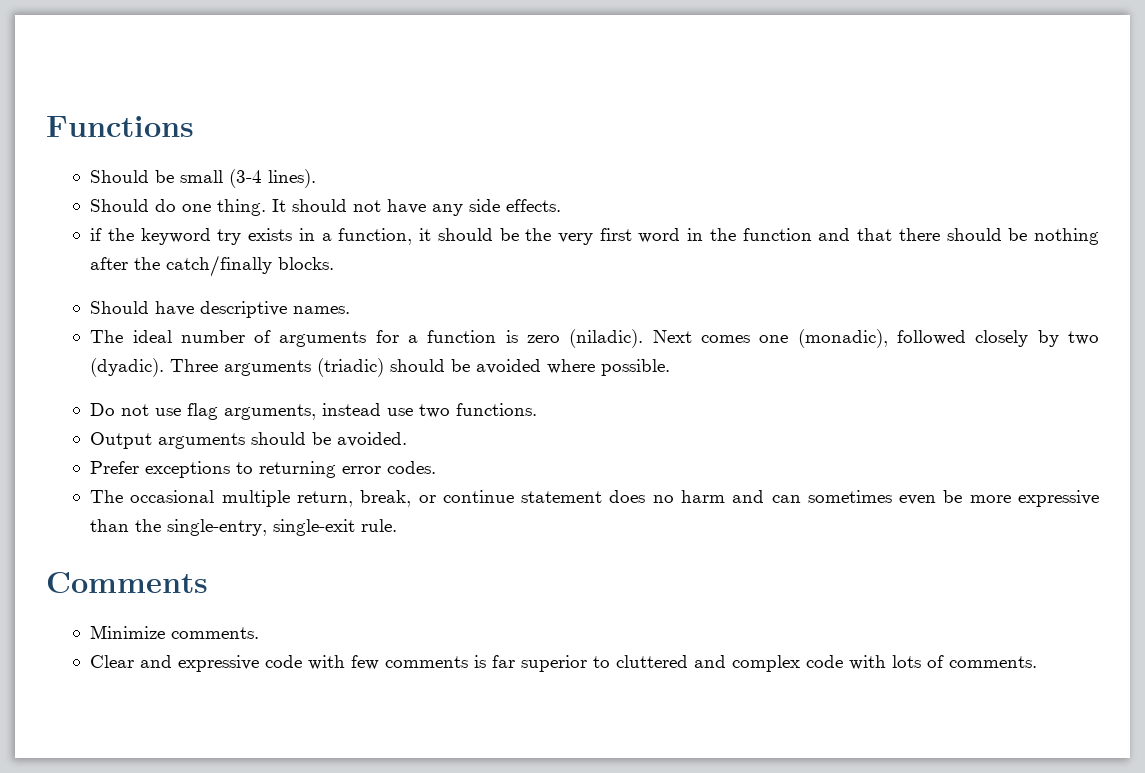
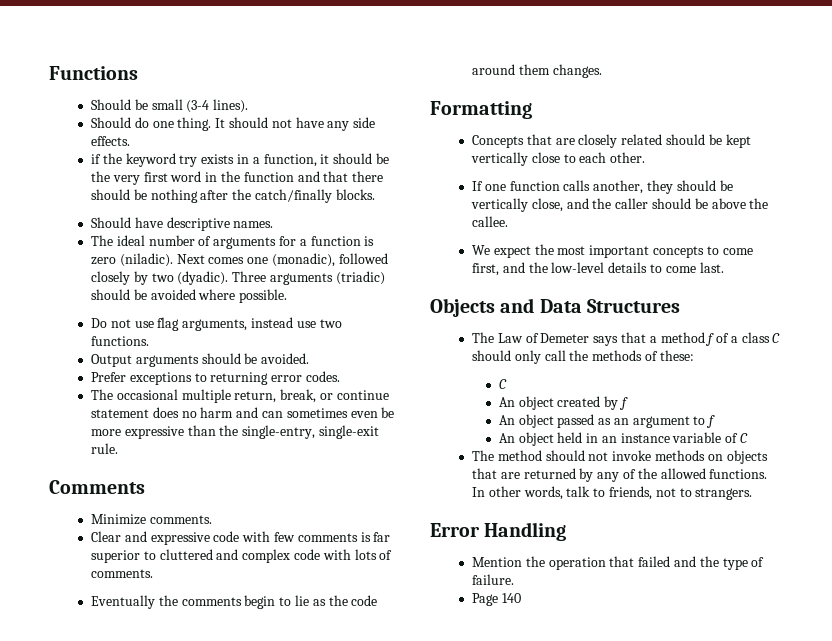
+ Eventually the comments begin to lie as the code around them changes.
+ Formatting
+ Concepts that are closely related should be kept vertically close to each other.
+ If one function calls another, they should be vertically close, and the caller should be above the callee.
+ We expect the most important concepts to come first, and the low-level details to come last.
+ Objects and Data Structures
+ The Law of Demeter says that a method f of a class C should only call the methods of these:
+ C
+ An object created by f
+ An object passed as an argument to f
+ An object held in an instance variable of C
+ The method should not invoke methods on objects that are returned by any of the allowed functions. In other words, talk to friends, not to strangers.
+ Error Handling
+ Mention the operation that failed and the type of failure.
+ Page 140

